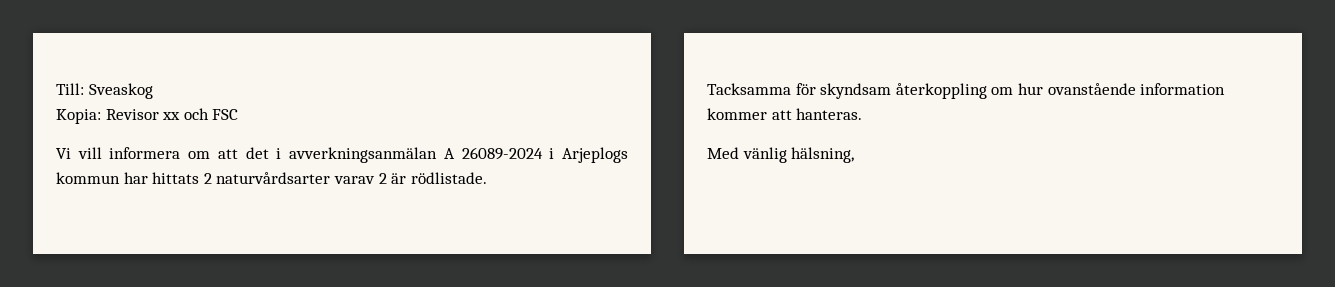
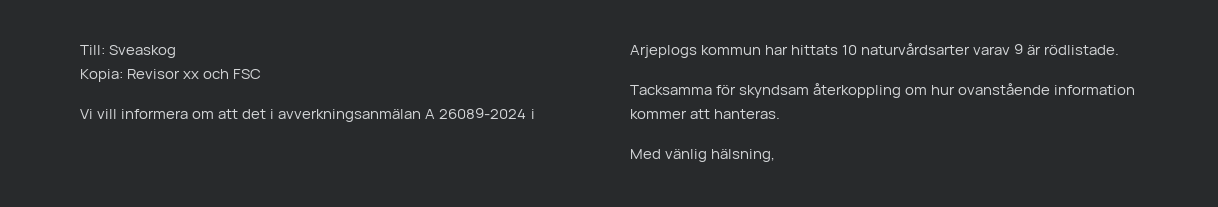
- Vi vill informera om att det i avverkningsanmälan A 26089-2024 i Arjeplogs kommun har hittats 2 naturvårdsarter varav 2 är rödlistade.
+ Vi vill informera om att det i avverkningsanmälan A 26089-2024 i Arjeplogs kommun har hittats 10 naturvårdsarter varav 9 är rödlistade.

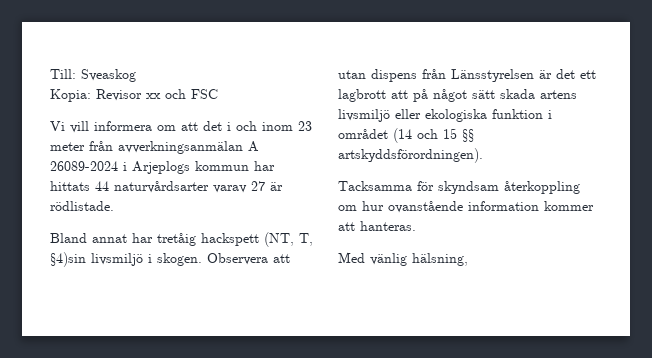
- Vi vill informera om att det i avverkningsanmälan A 26089-2024 i Arjeplogs kommun har hittats 10 naturvårdsarter varav 9 är rödlistade.
+ Vi vill informera om att det i och inom 23 meter från avverkningsanmälan A 26089-2024 i Arjeplogs kommun har hittats 44 naturvårdsarter varav 27 är rödlistade.
+ Bland annat har tretåig hackspett (NT, T, §4)sin livsmiljö i skogen. Observera att utan dispens från Länsstyrelsen är det ett lagbrott att på något sätt skada artens livsmiljö eller ekologiska funktion i området (14 och 15 §§ artskyddsförordningen).

